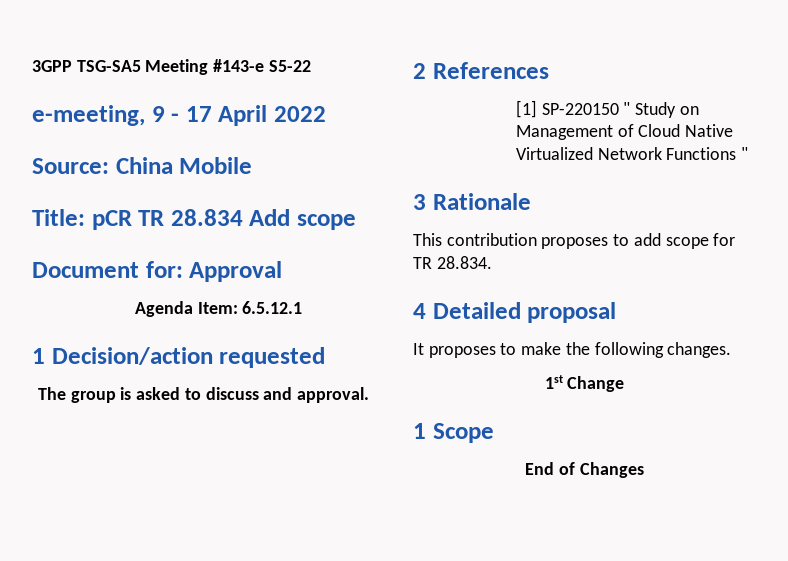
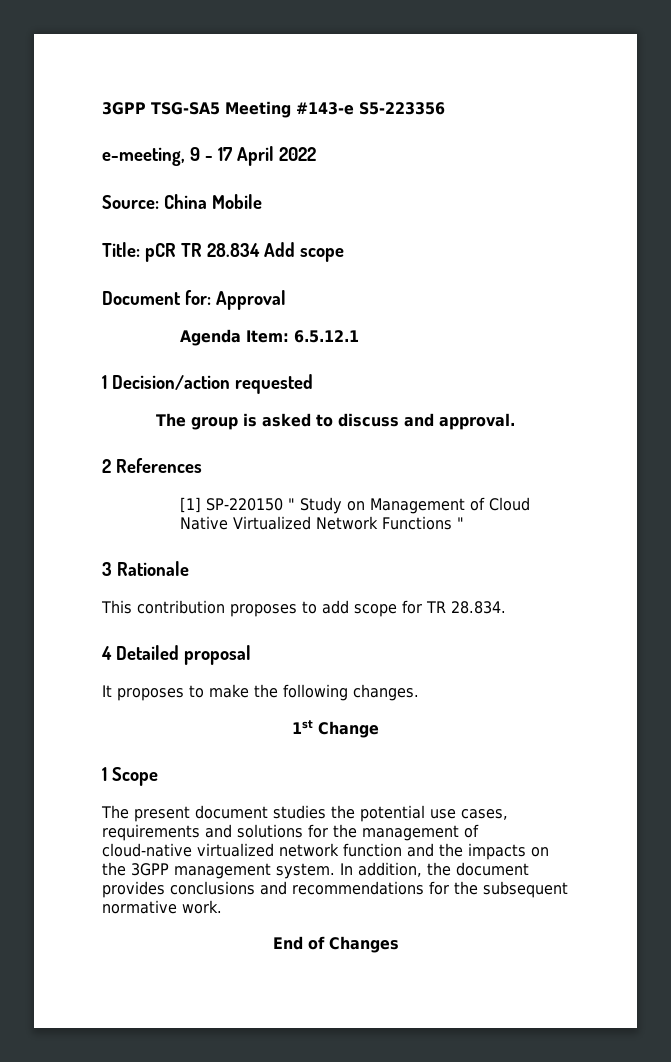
- 3GPP TSG-SA5 Meeting #143-e S5-22
+ 3GPP TSG-SA5 Meeting #143-e S5-223356
+ The present document studies the potential use cases, requirements and solutions for the management of cloud-native virtualized network function and the impacts on the 3GPP management system. In addition, the document provides conclusions and recommendations for the subsequent normative work.

